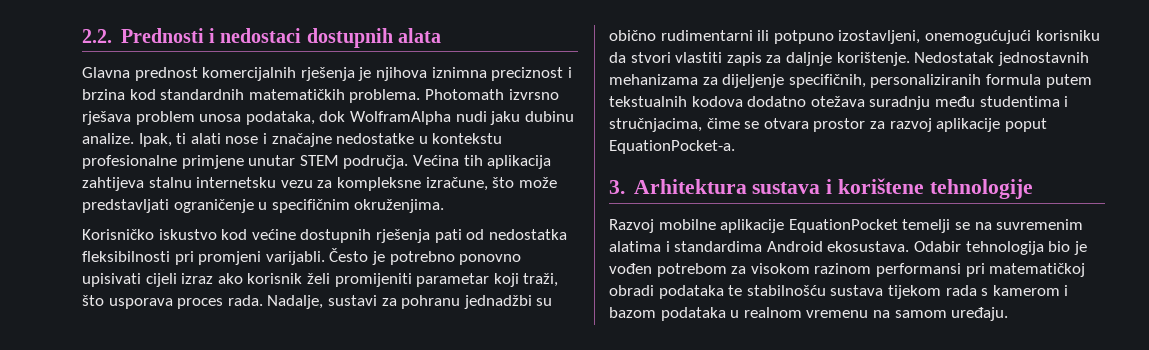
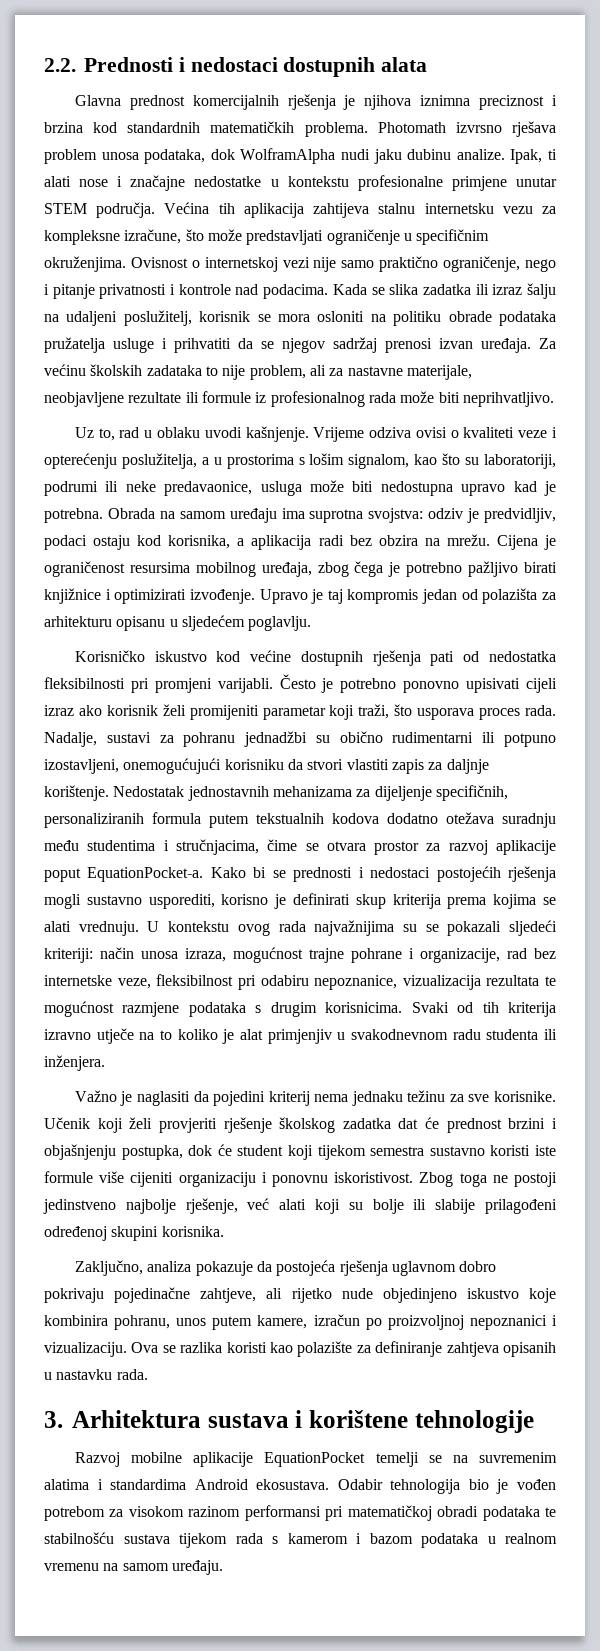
+ Ovisnost o internetskoj vezi nije samo praktično ograničenje, nego i pitanje privatnosti i kontrole nad podacima. Kada se slika zadatka ili izraz šalju na udaljeni poslužitelj, korisnik se mora osloniti na politiku obrade podataka pružatelja usluge i prihvatiti da se njegov sadržaj prenosi izvan uređaja. Za većinu školskih zadataka to nije problem, ali za nastavne materijale, neobjavljene rezultate ili formule iz profesionalnog rada može biti neprihvatljivo.
+ Uz to, rad u oblaku uvodi kašnjenje. Vrijeme odziva ovisi o kvaliteti veze i opterećenju poslužitelja, a u prostorima s lošim signalom, kao što su laboratoriji, podrumi ili neke predavaonice, usluga može biti nedostupna upravo kad je potrebna. Obrada na samom uređaju ima suprotna svojstva: odziv je predvidljiv, podaci ostaju kod korisnika, a aplikacija radi bez obzira na mrežu. Cijena je ograničenost resursima mobilnog uređaja, zbog čega je potrebno pažljivo birati knjižnice i optimizirati izvođenje. Upravo je taj kompromis jedan od polazišta za arhitekturu opisanu u sljedećem poglavlju.
+ Kako bi se prednosti i nedostaci postojećih rješenja mogli sustavno usporediti, korisno je definirati skup kriterija prema kojima se alati vrednuju. U kontekstu ovog rada najvažnijima su se pokazali sljedeći kriteriji: način unosa izraza, mogućnost trajne pohrane i organizacije, rad bez internetske veze, fleksibilnost pri odabiru nepoznanice, vizualizacija rezultata te mogućnost razmjene podataka s drugim korisnicima. Svaki od tih kriterija izravno utječe na to koliko je alat primjenjiv u svakodnevnom radu studenta ili inženjera.
+ Važno je naglasiti da pojedini kriterij nema jednaku težinu za sve korisnike. Učenik koji želi provjeriti rješenje školskog zadatka dat će prednost brzini i objašnjenju postupka, dok će student koji tijekom semestra sustavno koristi iste formule više cijeniti organizaciju i ponovnu iskoristivost. Zbog toga ne postoji jedinstveno najbolje rješenje, već alati koji su bolje ili slabije prilagođeni određenoj skupini korisnika.
+ Zaključno, analiza pokazuje da postojeća rješenja uglavnom dobro pokrivaju pojedinačne zahtjeve, ali rijetko nude objedinjeno iskustvo koje kombinira pohranu, unos putem kamere, izračun po proizvoljnoj nepoznanici i vizualizaciju. Ova se razlika koristi kao polazište za definiranje zahtjeva opisanih u nastavku rada.

